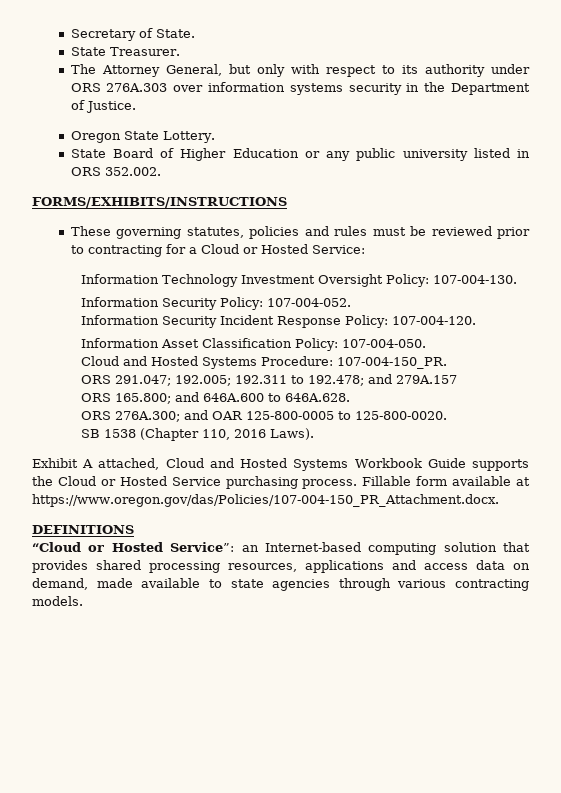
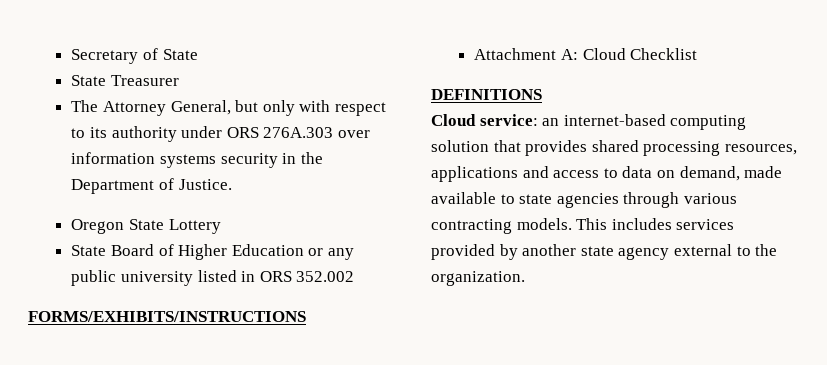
- Secretary of State.
- State Treasurer.
+ Secretary of State
+ State Treasurer
- Oregon State Lottery.
+ Oregon State Lottery
- State Board of Higher Education or any public university listed in ORS 352.002.
+ State Board of Higher Education or any public university listed in ORS 352.002
- These governing statutes, policies and rules must be reviewed prior to contracting for a Cloud or Hosted Service:
- Information Technology Investment Oversight Policy: 107-004-130.
- Information Security Policy: 107-004-052.
- Information Security Incident Response Policy: 107-004-120.
- Information Asset Classification Policy: 107-004-050.
- Cloud and Hosted Systems Procedure: 107-004-150_PR.
- ORS 291.047; 192.005; 192.311 to 192.478; and 279A.157
- ORS 165.800; and 646A.600 to 646A.628.
- ORS 276A.300; and OAR 125-800-0005 to 125-800-0020.
- SB 1538 (Chapter 110, 2016 Laws).
- Exhibit A attached, Cloud and Hosted Systems Workbook Guide supports the Cloud or Hosted Service purchasing process. Fillable form available at https://www.oregon.gov/das/Policies/107-004-150_PR_Attachment.docx.
+ Attachment A: Cloud Checklist
  DEFINITIONS
- “Cloud or Hosted Service”: an Internet-based computing solution that provides shared processing resources, applications and access data on demand, made available to state agencies through various contracting models.
+ Cloud service: an internet-based computing solution that provides shared processing resources, applications and access to data on demand, made available to state agencies through various contracting models.
+ This includes services provided by another state agency external to the organization.

